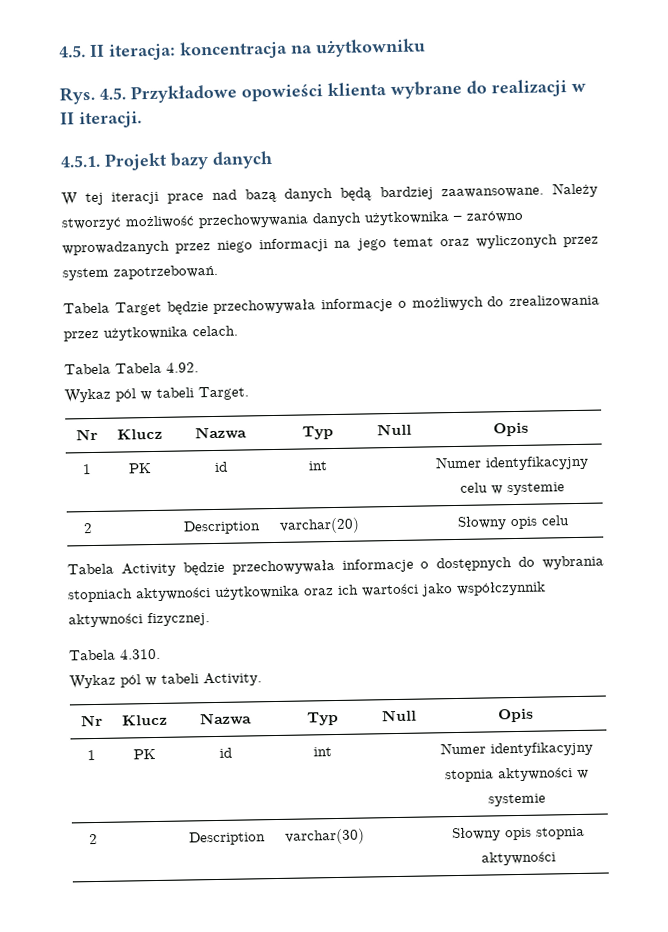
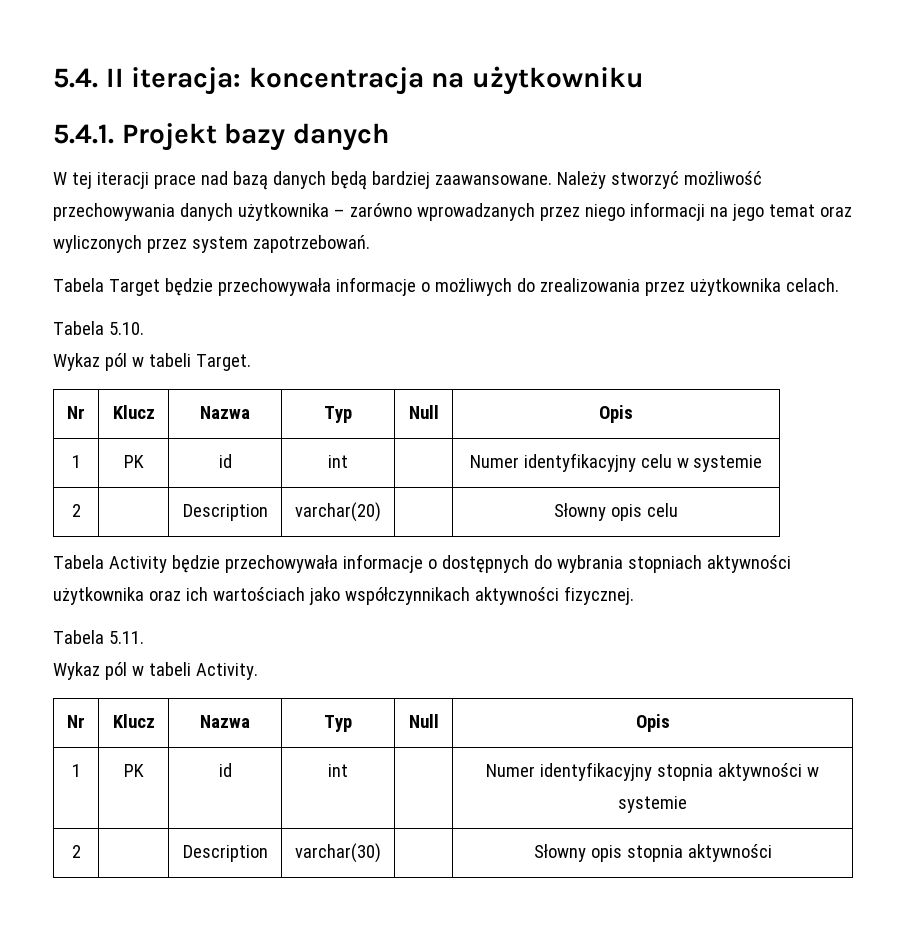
- 4.5. II iteracja: koncentracja na użytkowniku
+ 5.4. II iteracja: koncentracja na użytkowniku
- Rys. 4.5. Przykładowe opowieści klienta wybrane do realizacji w II iteracji.
- 4.5.1. Projekt bazy danych
+ 5.4.1. Projekt bazy danych
- Tabela Tabela 4.92.
+ Tabela 5.10.
- Tabela Activity będzie przechowywała informacje o dostępnych do wybrania stopniach aktywności użytkownika oraz ich wartości jako współczynnik aktywności fizycznej.
+ Tabela Activity będzie przechowywała informacje o dostępnych do wybrania stopniach aktywności użytkownika oraz ich wartościach jako współczynnikach aktywności fizycznej.
- Tabela 4.310.
+ Tabela 5.11.

